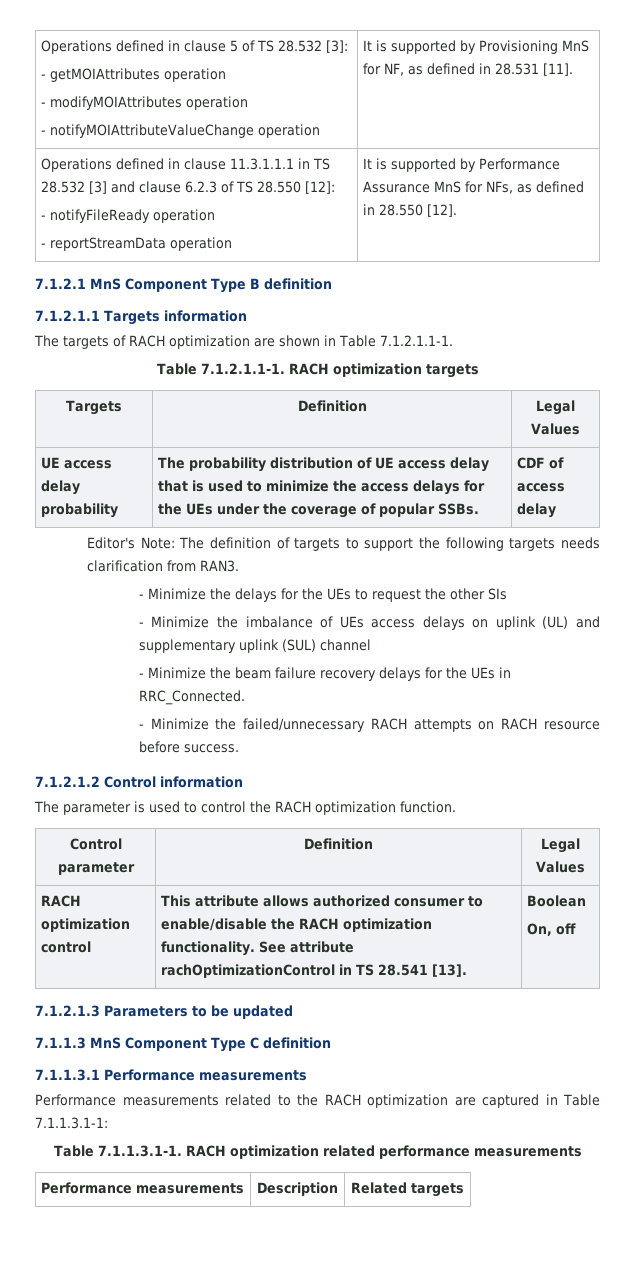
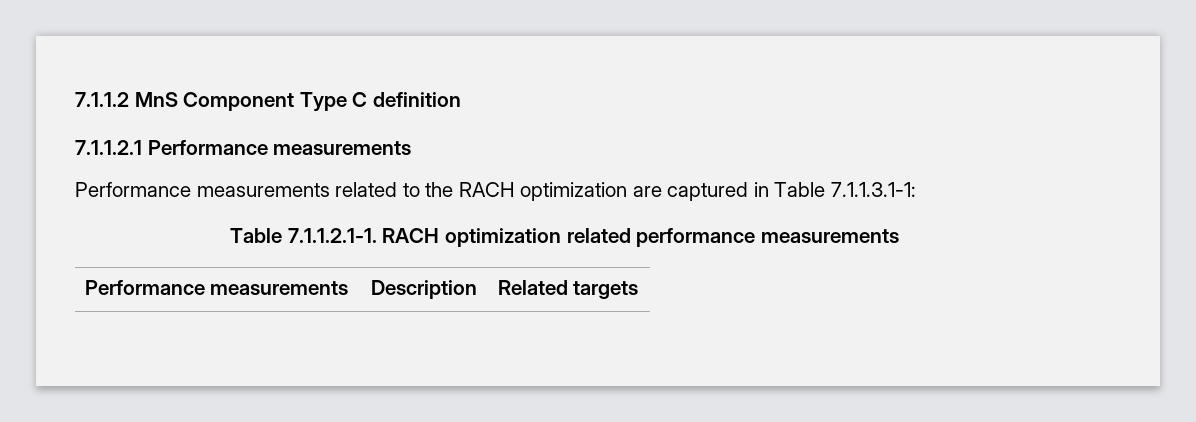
- Operations defined in clause 5 of TS 28.532 [3]:
- - getMOIAttributes operation
- - modifyMOIAttributes operation
- - notifyMOIAttributeValueChange operation | It is supported by Provisioning MnS for NF, as defined in 28.531 [11].
- Operations defined in clause 11.3.1.1.1 in TS 28.532 [3] and clause 6.2.3 of TS 28.550 [12]:
- - notifyFileReady operation
- - reportStreamData operation | It is supported by Performance Assurance MnS for NFs, as defined in 28.550 [12].
- 7.1.2.1 MnS Component Type B definition
- 7.1.2.1.1 Targets information
- The targets of RACH optimization are shown in Table 7.1.2.1.1-1.
- Table 7.1.2.1.1-1. RACH optimization targets
- Targets | Definition | Legal Values
- UE access delay probability | The probability distribution of UE access delay that is used to minimize the access delays for the UEs under the coverage of popular SSBs. | CDF of access delay
- Editor's Note: The definition of targets to support the following targets needs clarification from RAN3.
- - Minimize the delays for the UEs to request the other SIs
- - Minimize the imbalance of UEs access delays on uplink (UL) and supplementary uplink (SUL) channel
- - Minimize the beam failure recovery delays for the UEs in RRC_Connected.
- - Minimize the failed/unnecessary RACH attempts on RACH resource before success.
- 7.1.2.1.2 Control information
- The parameter is used to control the RACH optimization function.
- Control parameter | Definition | Legal Values
- RACH optimization control | This attribute allows authorized consumer to enable/disable the RACH optimization functionality. See attribute rachOptimizationControl in TS 28.541 [13]. | Boolean
- On, off
- 7.1.2.1.3 Parameters to be updated
- 7.1.1.3 MnS Component Type C definition
+ 7.1.1.2 MnS Component Type C definition
- 7.1.1.3.1 Performance measurements
+ 7.1.1.2.1 Performance measurements
- Table 7.1.1.3.1-1. RACH optimization related performance measurements
+ Table 7.1.1.2.1-1. RACH optimization related performance measurements

